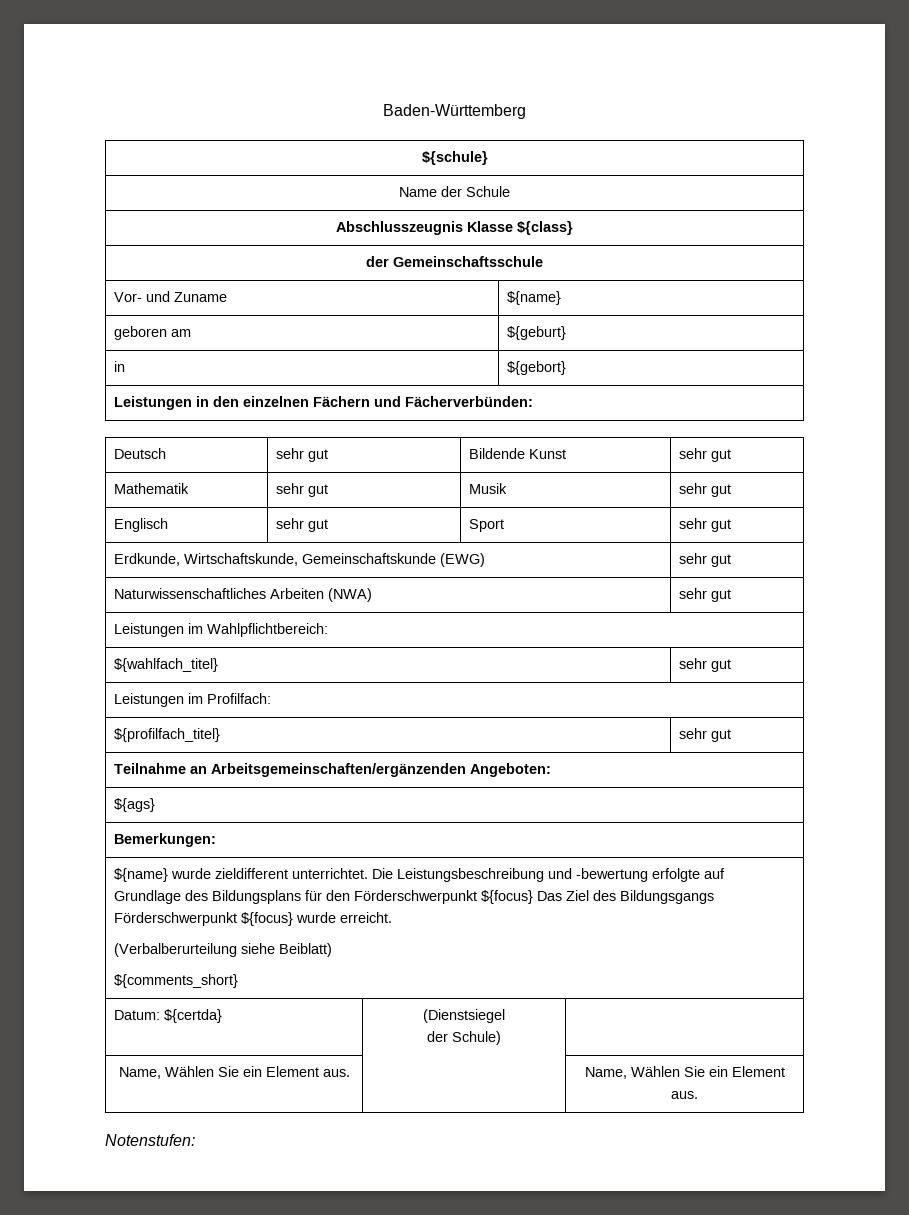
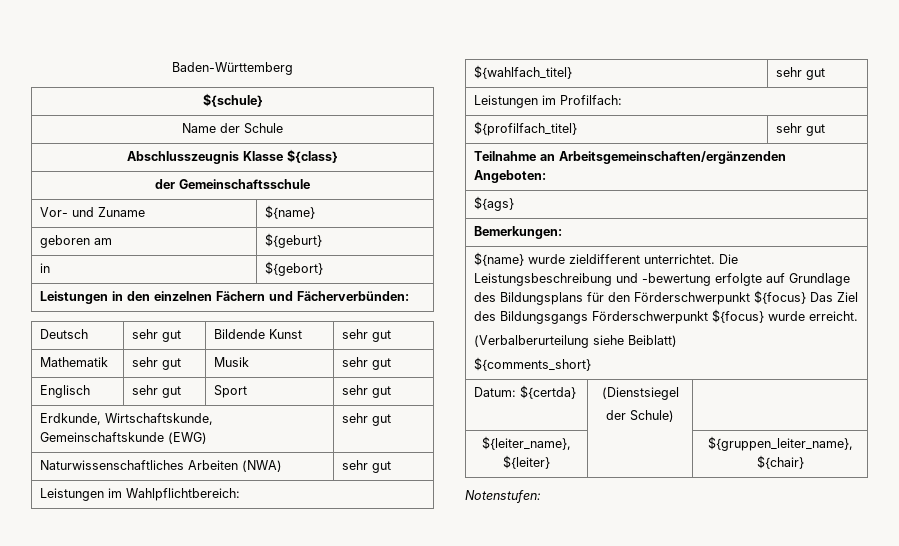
- Name, Wählen Sie ein Element aus. | | Name, Wählen Sie ein Element aus.
+ ${leiter_name}, ${leiter} | | ${gruppen_leiter_name}, ${chair}

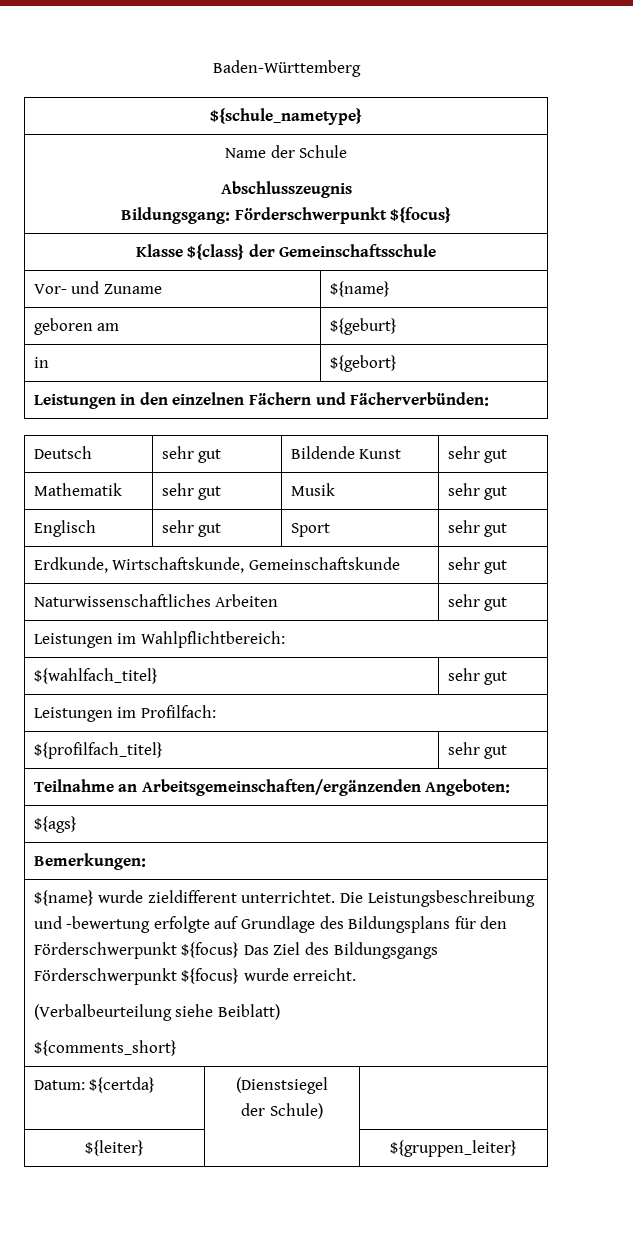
- ${schule}
+ ${schule_nametype}
  Name der Schule
- Abschlusszeugnis Klasse ${class}
- der Gemeinschaftsschule
+ Abschlusszeugnis
+ Bildungsgang: Förderschwerpunkt ${focus}
+ Klasse ${class} der Gemeinschaftsschule
- Erdkunde, Wirtschaftskunde, Gemeinschaftskunde (EWG) | sehr gut
+ Erdkunde, Wirtschaftskunde, Gemeinschaftskunde | sehr gut
- Naturwissenschaftliches Arbeiten (NWA) | sehr gut
+ Naturwissenschaftliches Arbeiten | sehr gut
  ${name} wurde zieldifferent unterrichtet. Die Leistungsbeschreibung und -bewertung erfolgte auf Grundlage des Bildungsplans für den Förderschwerpunkt ${focus} Das Ziel des Bildungsgangs Förderschwerpunkt ${focus} wurde erreicht.
- (Verbalberurteilung siehe Beiblatt)
+ (Verbalbeurteilung siehe Beiblatt)
- ${leiter_name}, ${leiter} | | ${gruppen_leiter_name}, ${chair}
- Notenstufen:
+ ${leiter} | | ${gruppen_leiter}

